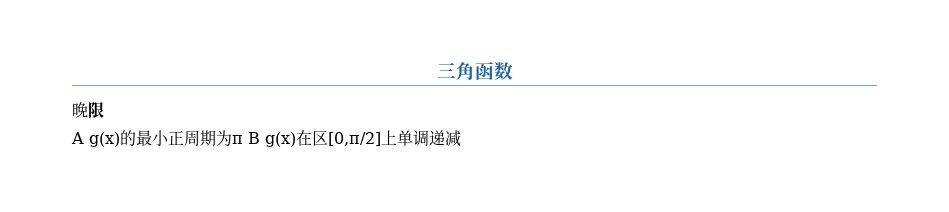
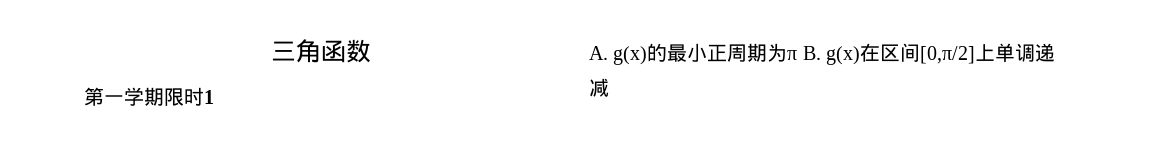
- 晚限
- A g(x)的最小正周期为π B g(x)在区[0,π/2]上单调递减
+ 第一学期限时1
+ A. g(x)的最小正周期为π B. g(x)在区间[0,π/2]上单调递减

